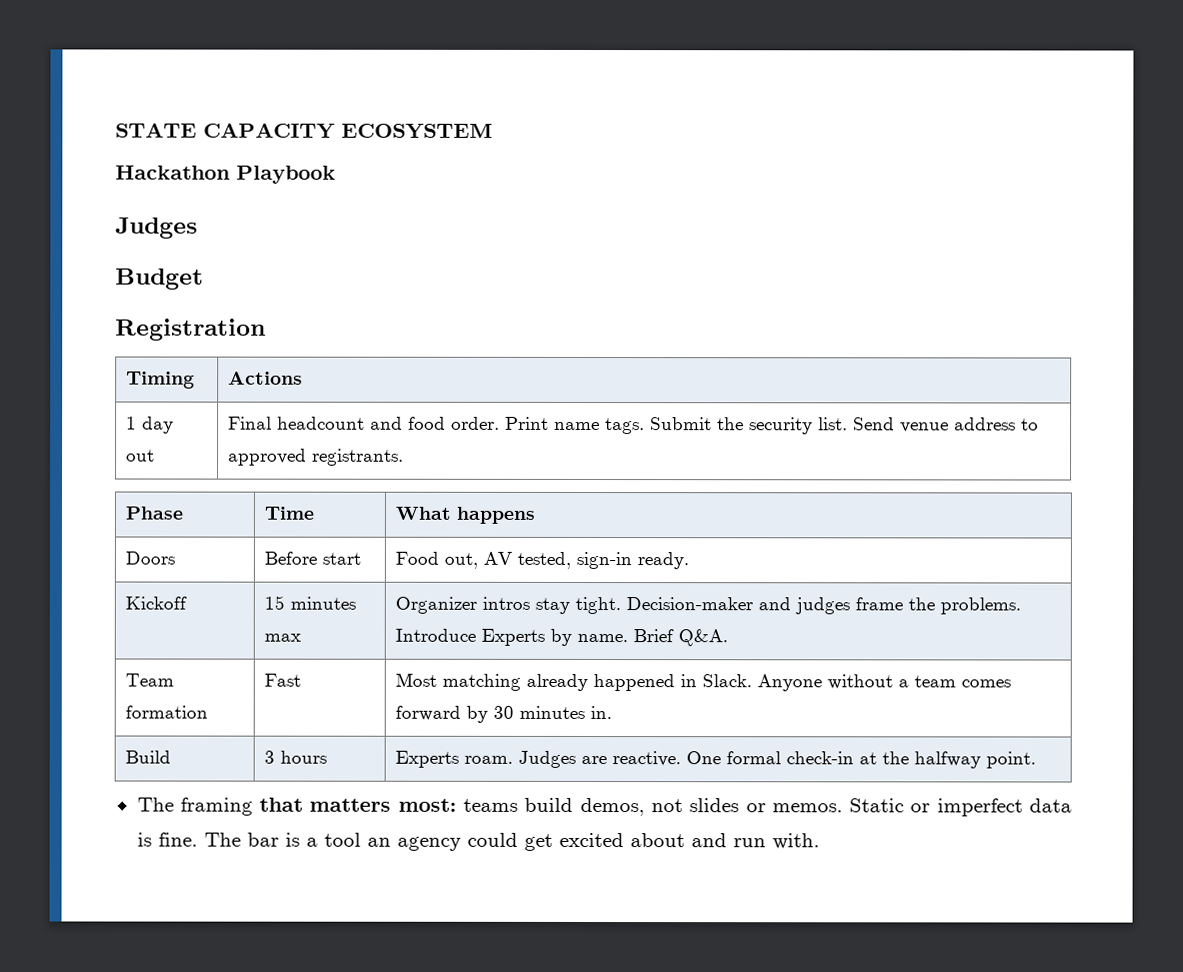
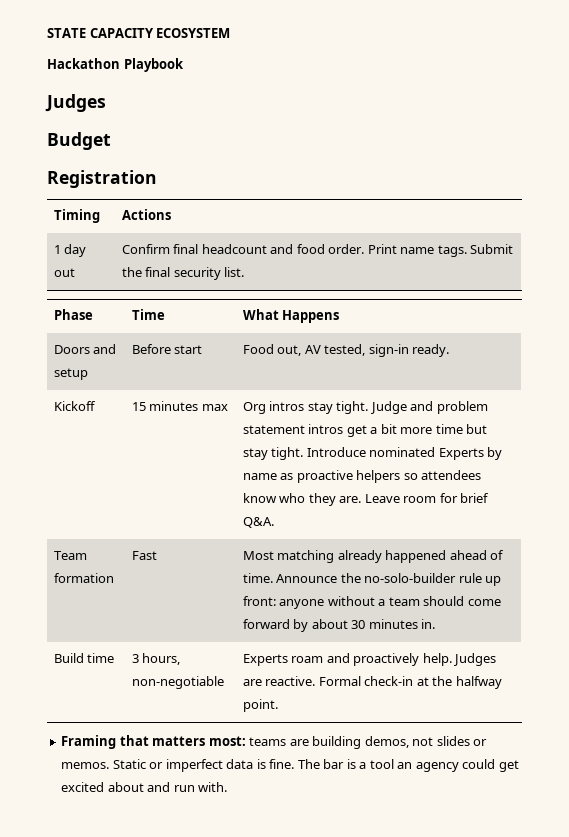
- 1 day out | Final headcount and food order. Print name tags. Submit the security list. Send venue address to approved registrants.
+ 1 day out | Confirm final headcount and food order. Print name tags. Submit the final security list.
- Phase | Time | What happens
+ Phase | Time | What Happens
- Doors | Before start | Food out, AV tested, sign-in ready.
+ Doors and setup | Before start | Food out, AV tested, sign-in ready.
- Kickoff | 15 minutes max | Organizer intros stay tight. Decision-maker and judges frame the problems. Introduce Experts by name. Brief Q&A.
+ Kickoff | 15 minutes max | Org intros stay tight. Judge and problem statement intros get a bit more time but stay tight. Introduce nominated Experts by name as proactive helpers so attendees know who they are. Leave room for brief Q&A.
- Team formation | Fast | Most matching already happened in Slack. Anyone without a team comes forward by 30 minutes in.
+ Team formation | Fast | Most matching already happened ahead of time. Announce the no-solo-builder rule up front: anyone without a team should come forward by about 30 minutes in.
- Build | 3 hours | Experts roam. Judges are reactive. One formal check-in at the halfway point.
+ Build time | 3 hours, non-negotiable | Experts roam and proactively help. Judges are reactive. Formal check-in at the halfway point.
- The framing that matters most: teams build demos, not slides or memos.
+ Framing that matters most: teams are building demos, not slides or memos.

